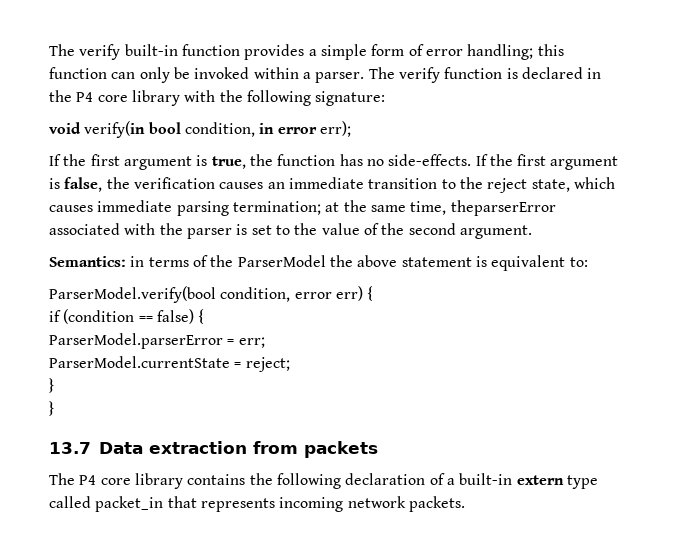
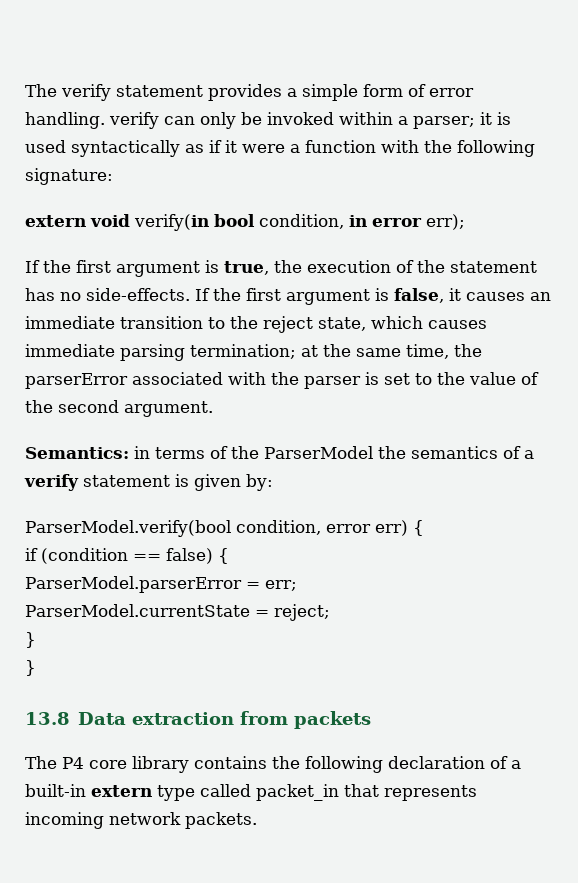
- The verify built-in function provides a simple form of error handling; this function can only be invoked within a parser. The verify function is declared in the P4 core library with the following signature:
+ The verify statement provides a simple form of error handling. verify can only be invoked within a parser; it is used syntactically as if it were a function with the following signature:
- void verify(in bool condition, in error err);
+ extern void verify(in bool condition, in error err);
- If the first argument is true, the function has no side-effects.
+ If the first argument is true, the execution of the statement has no side-effects.
- If the first argument is false, the verification causes an immediate transition to the reject state, which causes immediate parsing termination; at the same time, theparserError associated with the parser is set to the value of the second argument.
+ If the first argument is false, it causes an immediate transition to the reject state, which causes immediate parsing termination; at the same time, the parserError associated with the parser is set to the value of the second argument.
- Semantics: in terms of the ParserModel the above statement is equivalent to:
+ Semantics: in terms of the ParserModel the semantics of a verify statement is given by:
- 13.7 Data extraction from packets
+ 13.8 Data extraction from packets

